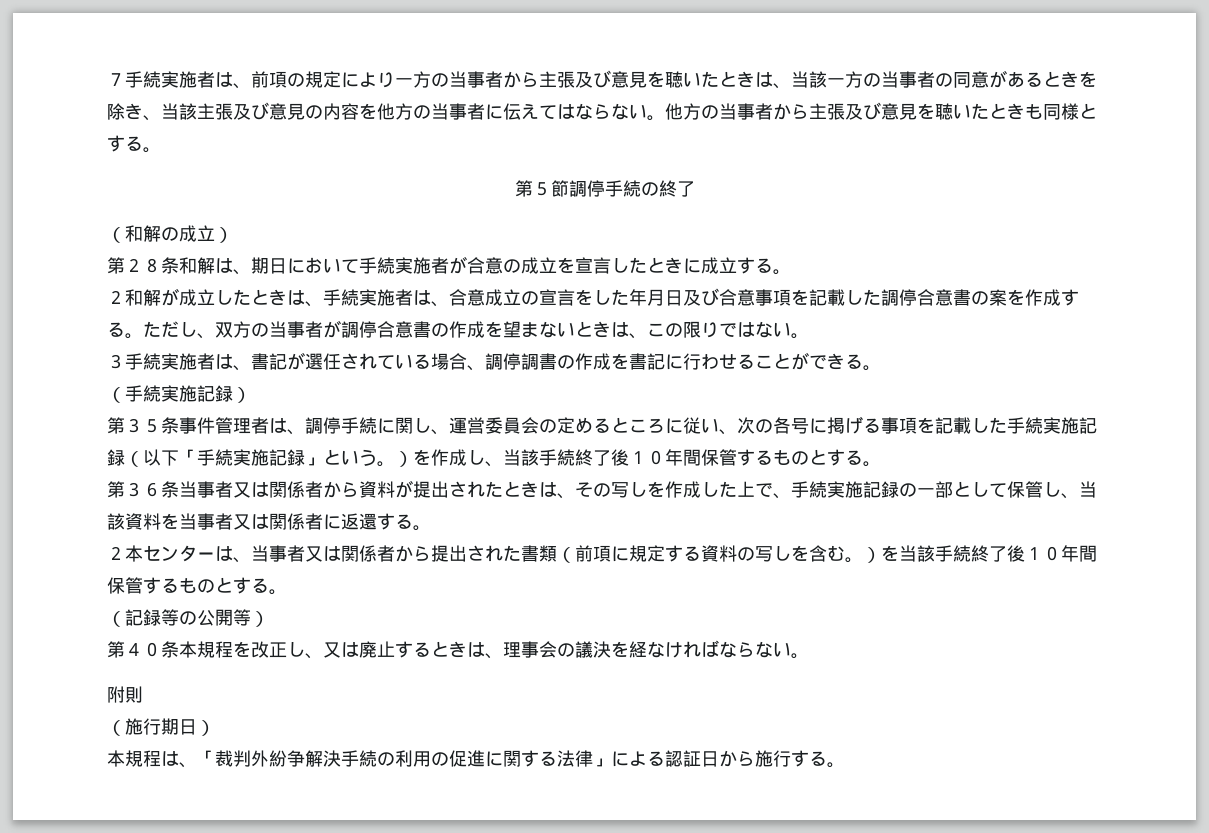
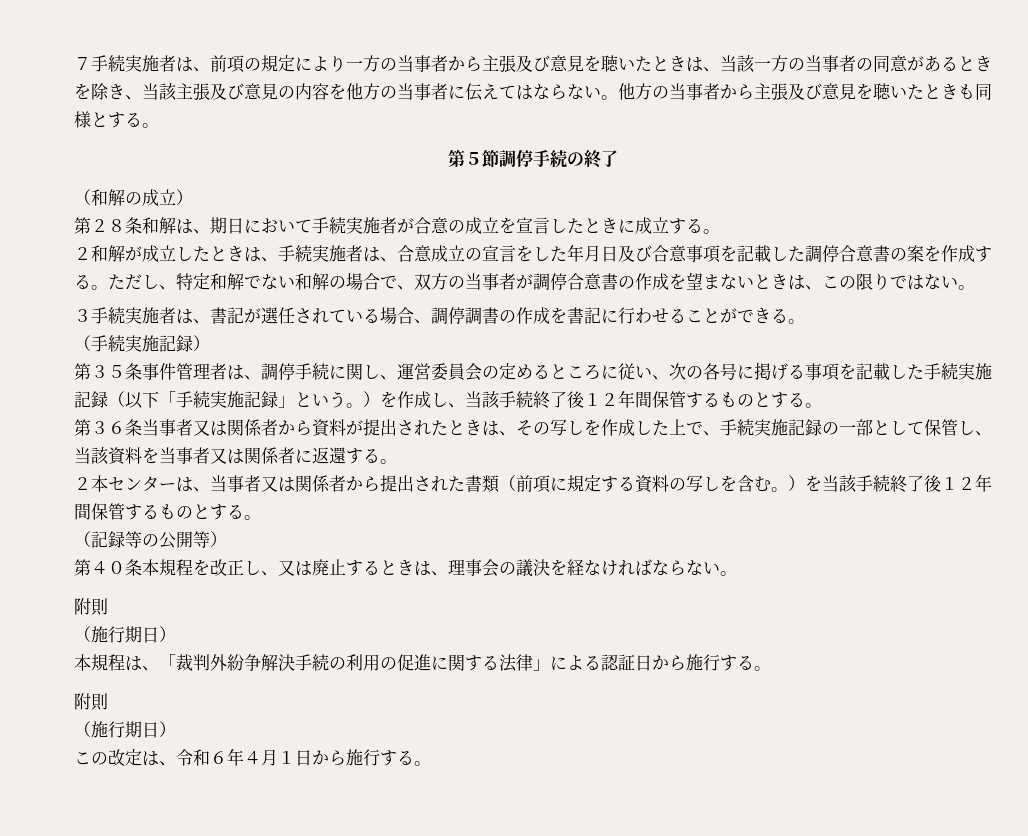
- ただし、双方の当事者が調停合意書の作成を望まないときは、この限りではない。
+ ただし、特定和解でない和解の場合で、双方の当事者が調停合意書の作成を望まないときは、この限りではない。
- 第３５条事件管理者は、調停手続に関し、運営委員会の定めるところに従い、次の各号に掲げる事項を記載した手続実施記録（以下「手続実施記録」という。）を作成し、当該手続終了後１０年間保管するものとする。
+ 第３５条事件管理者は、調停手続に関し、運営委員会の定めるところに従い、次の各号に掲げる事項を記載した手続実施記録（以下「手続実施記録」という。）を作成し、当該手続終了後１２年間保管するものとする。
- ２本センターは、当事者又は関係者から提出された書類（前項に規定する資料の写しを含む。）を当該手続終了後１０年間保管するものとする。
+ ２本センターは、当事者又は関係者から提出された書類（前項に規定する資料の写しを含む。）を当該手続終了後１２年間保管するものとする。
  本規程は、「裁判外紛争解決手続の利用の促進に関する法律」による認証日から施行する。
+ 附則
+ （施行期日）
+ この改定は、令和６年４月１日から施行する。

